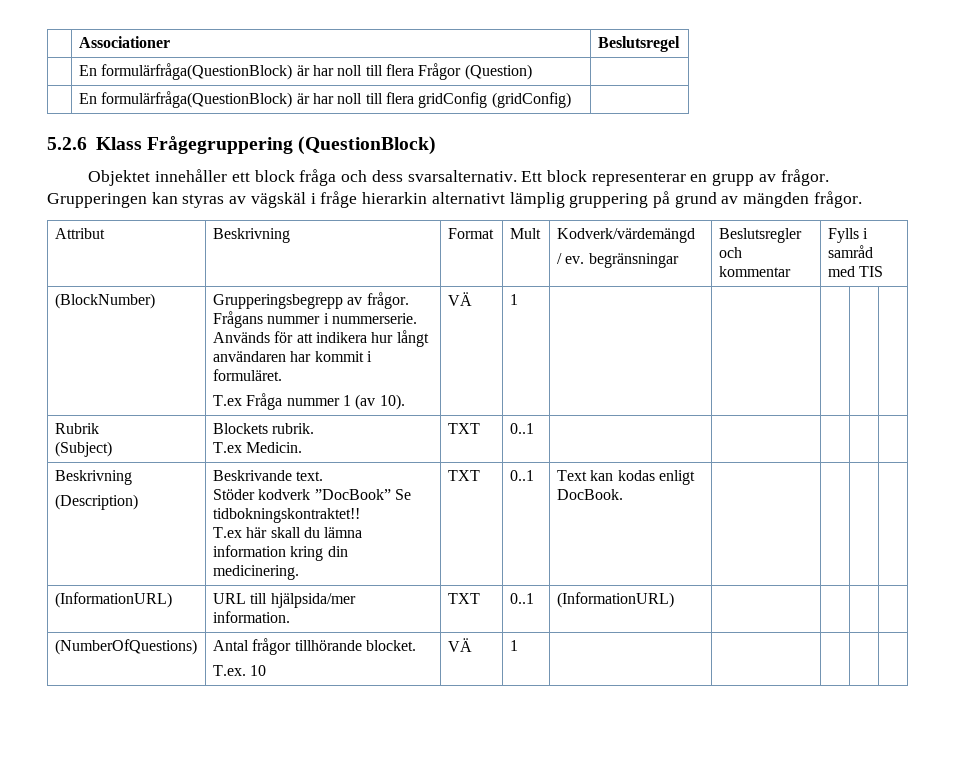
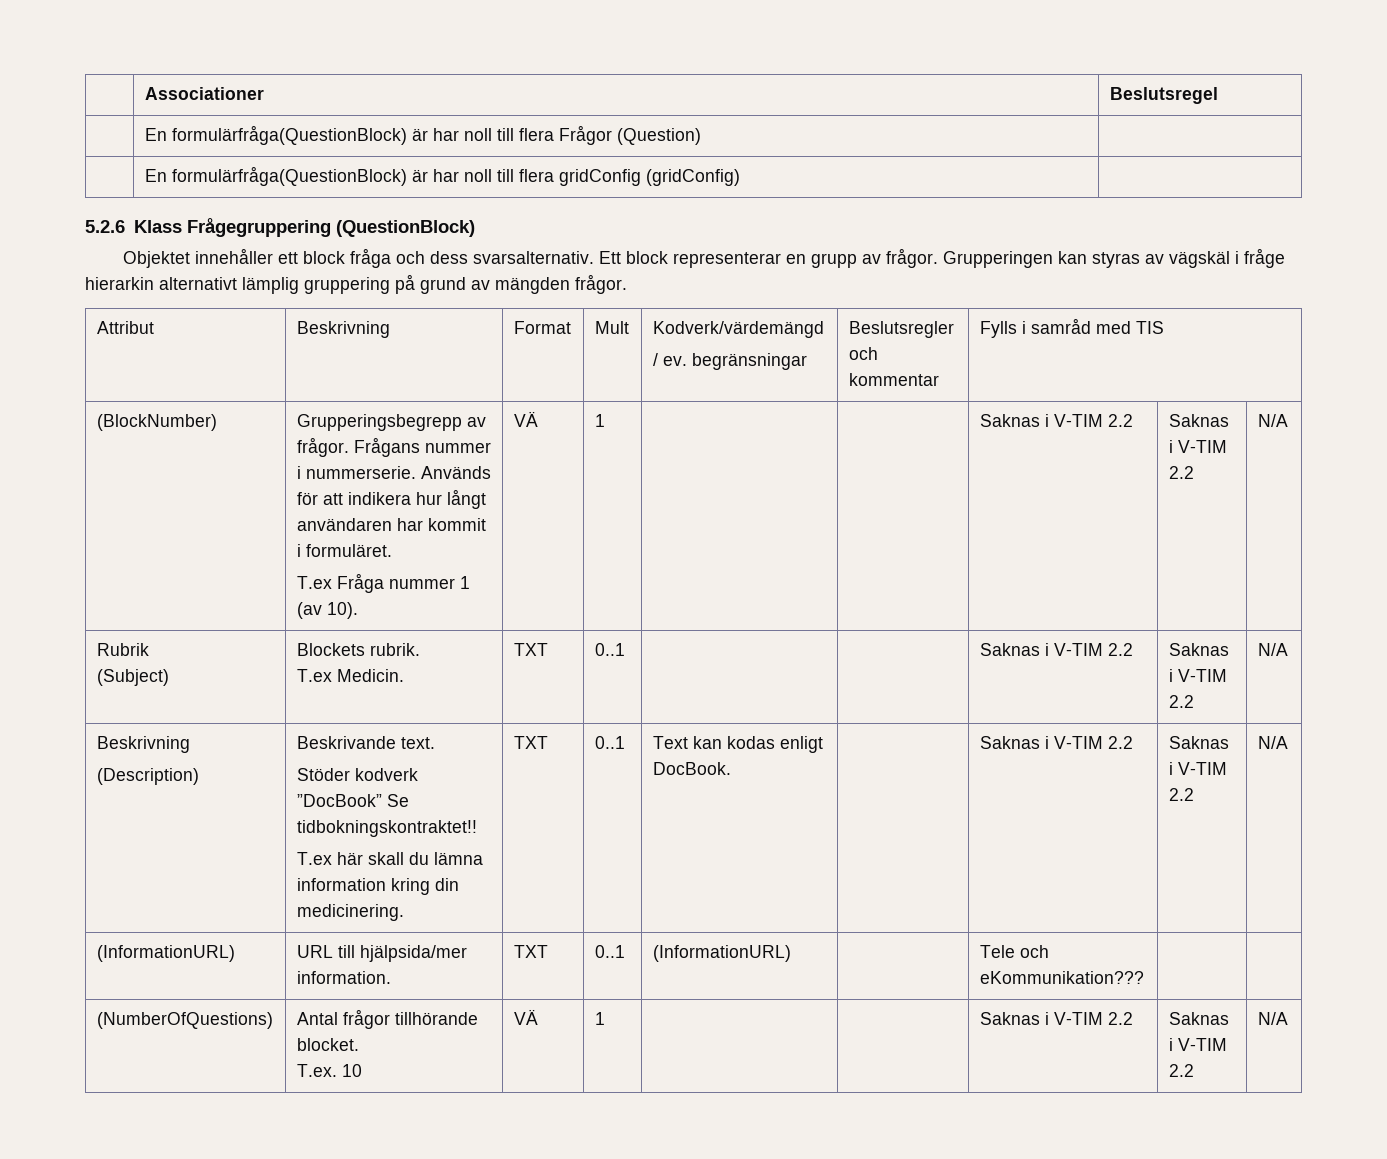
  (BlockNumber) | Grupperingsbegrepp av frågor. Frågans nummer i nummerserie. Används för att indikera hur långt användaren har kommit i formuläret.
- T.ex Fråga nummer 1 (av 10). | VÄ | 1 | | | | |
+ T.ex Fråga nummer 1 (av 10). | VÄ | 1 | | | Saknas i V-TIM 2.2 | Saknas i V-TIM 2.2 | N/A
  Rubrik
  (Subject) | Blockets rubrik.
- T.ex Medicin. | TXT | 0..1 | | | | |
+ T.ex Medicin. | TXT | 0..1 | | | Saknas i V-TIM 2.2 | Saknas i V-TIM 2.2 | N/A
  Beskrivning
  (Description) | Beskrivande text.
  Stöder kodverk ”DocBook” Se tidbokningskontraktet!!
- T.ex här skall du lämna information kring din medicinering. | TXT | 0..1 | Text kan kodas enligt DocBook. | | | |
+ T.ex här skall du lämna information kring din medicinering. | TXT | 0..1 | Text kan kodas enligt DocBook. | | Saknas i V-TIM 2.2 | Saknas i V-TIM 2.2 | N/A
- (InformationURL) | URL till hjälpsida/mer information. | TXT | 0..1 | (InformationURL) | | | |
+ (InformationURL) | URL till hjälpsida/mer information. | TXT | 0..1 | (InformationURL) | | Tele och eKommunikation??? | |
  (NumberOfQuestions) | Antal frågor tillhörande blocket.
- T.ex. 10 | VÄ | 1 | | | | |
+ T.ex. 10 | VÄ | 1 | | | Saknas i V-TIM 2.2 | Saknas i V-TIM 2.2 | N/A

